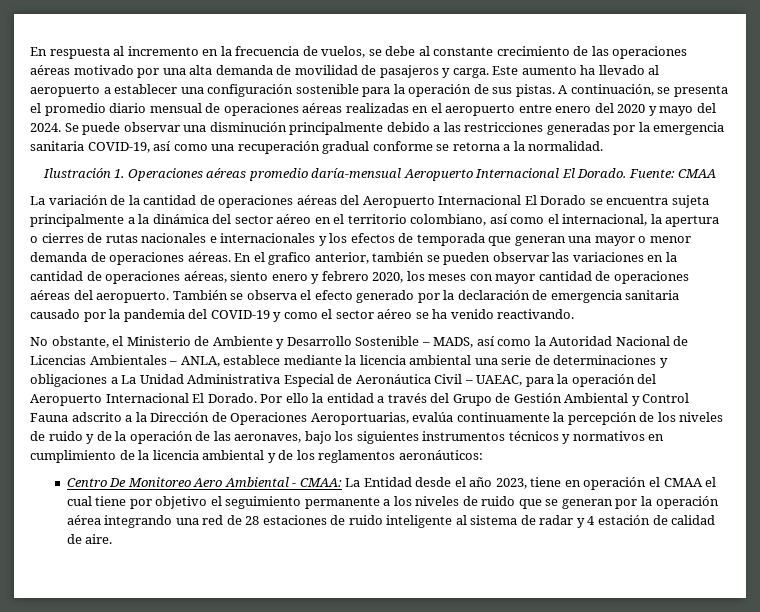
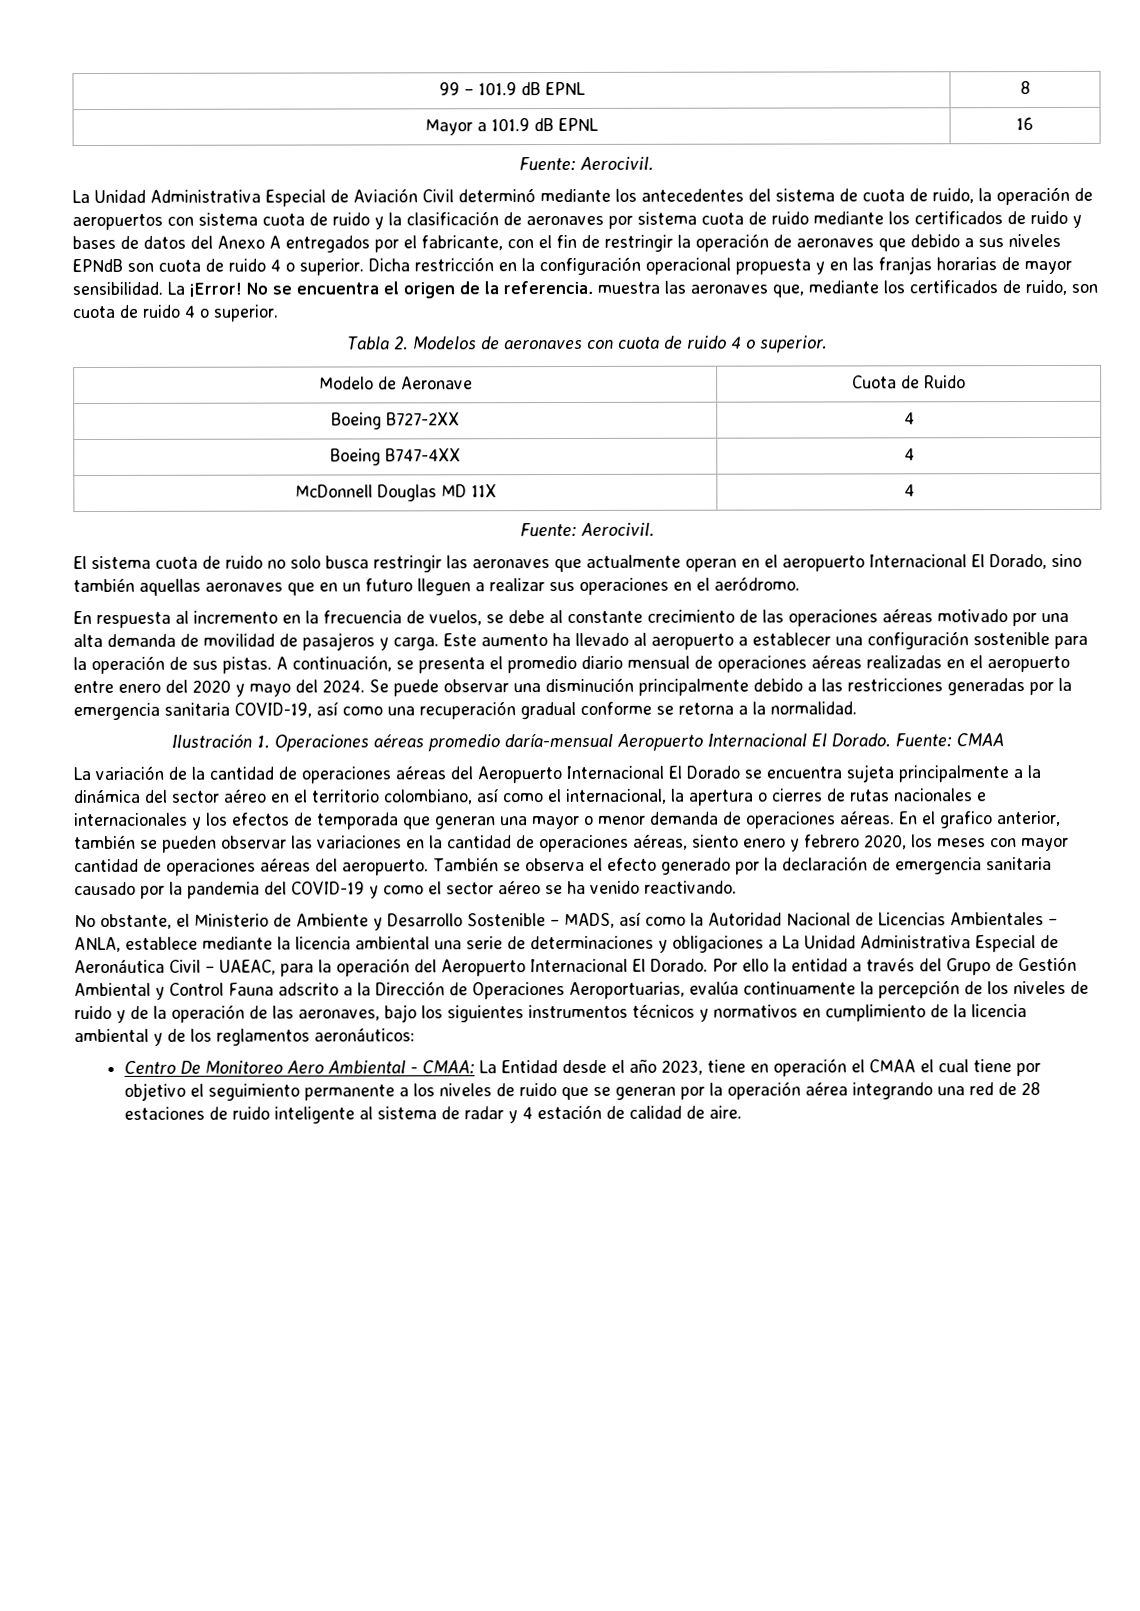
+ 99 – 101.9 dB EPNL | 8
+ Mayor a 101.9 dB EPNL | 16
+ Fuente: Aerocivil.
+ La Unidad Administrativa Especial de Aviación Civil determinó mediante los antecedentes del sistema de cuota de ruido, la operación de aeropuertos con sistema cuota de ruido y la clasificación de aeronaves por sistema cuota de ruido mediante los certificados de ruido y bases de datos del Anexo A entregados por el fabricante, con el fin de restringir la operación de aeronaves que debido a sus niveles EPNdB son cuota de ruido 4 o superior. Dicha restricción en la configuración operacional propuesta y en las franjas horarias de mayor sensibilidad. La ¡Error! No se encuentra el origen de la referencia. muestra las aeronaves que, mediante los certificados de ruido, son cuota de ruido 4 o superior.
+ Tabla 2. Modelos de aeronaves con cuota de ruido 4 o superior.
+ Modelo de Aeronave | Cuota de Ruido
+ Boeing B727-2XX | 4
+ Boeing B747-4XX | 4
+ McDonnell Douglas MD 11X | 4
+ Fuente: Aerocivil.
+ El sistema cuota de ruido no solo busca restringir las aeronaves que actualmente operan en el aeropuerto Internacional El Dorado, sino también aquellas aeronaves que en un futuro lleguen a realizar sus operaciones en el aeródromo.

